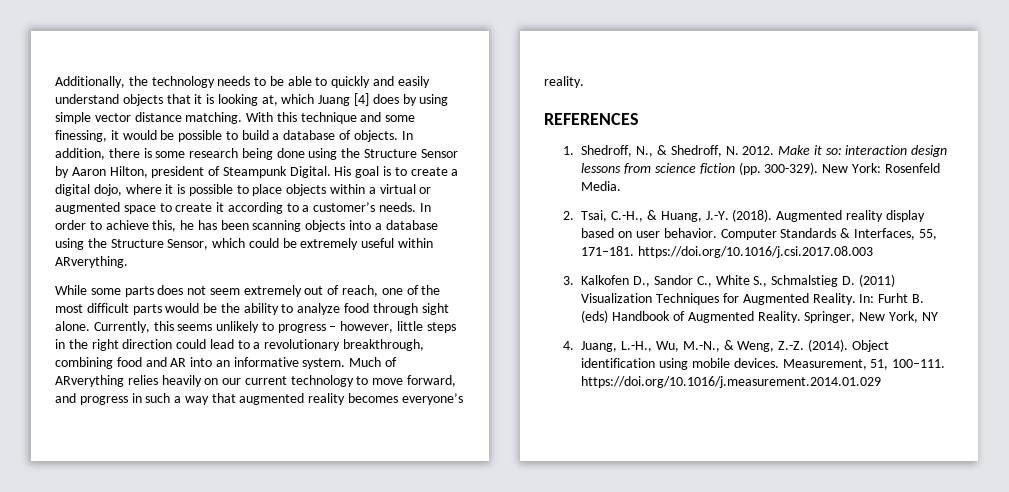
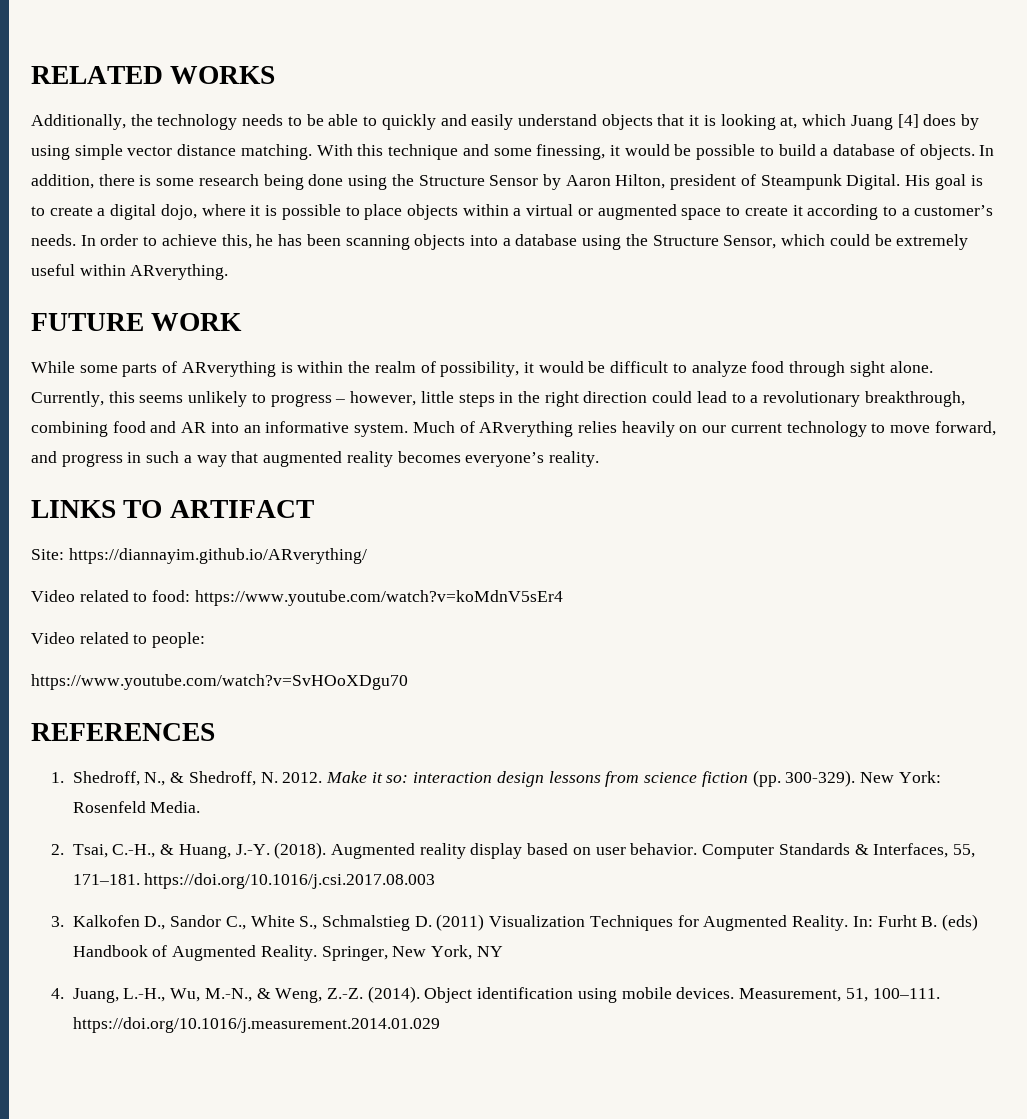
+ RELATED WORKS
+ FUTURE WORK
- While some parts does not seem extremely out of reach, one of the most difficult parts would be the ability to analyze food through sight alone.
+ While some parts of ARverything is within the realm of possibility, it would be difficult to analyze food through sight alone.
+ LINKS TO ARTIFACT
+ Site: https://diannayim.github.io/ARverything/
+ Video related to food: https://www.youtube.com/watch?v=koMdnV5sEr4
+ Video related to people:
+ https://www.youtube.com/watch?v=SvHOoXDgu70

